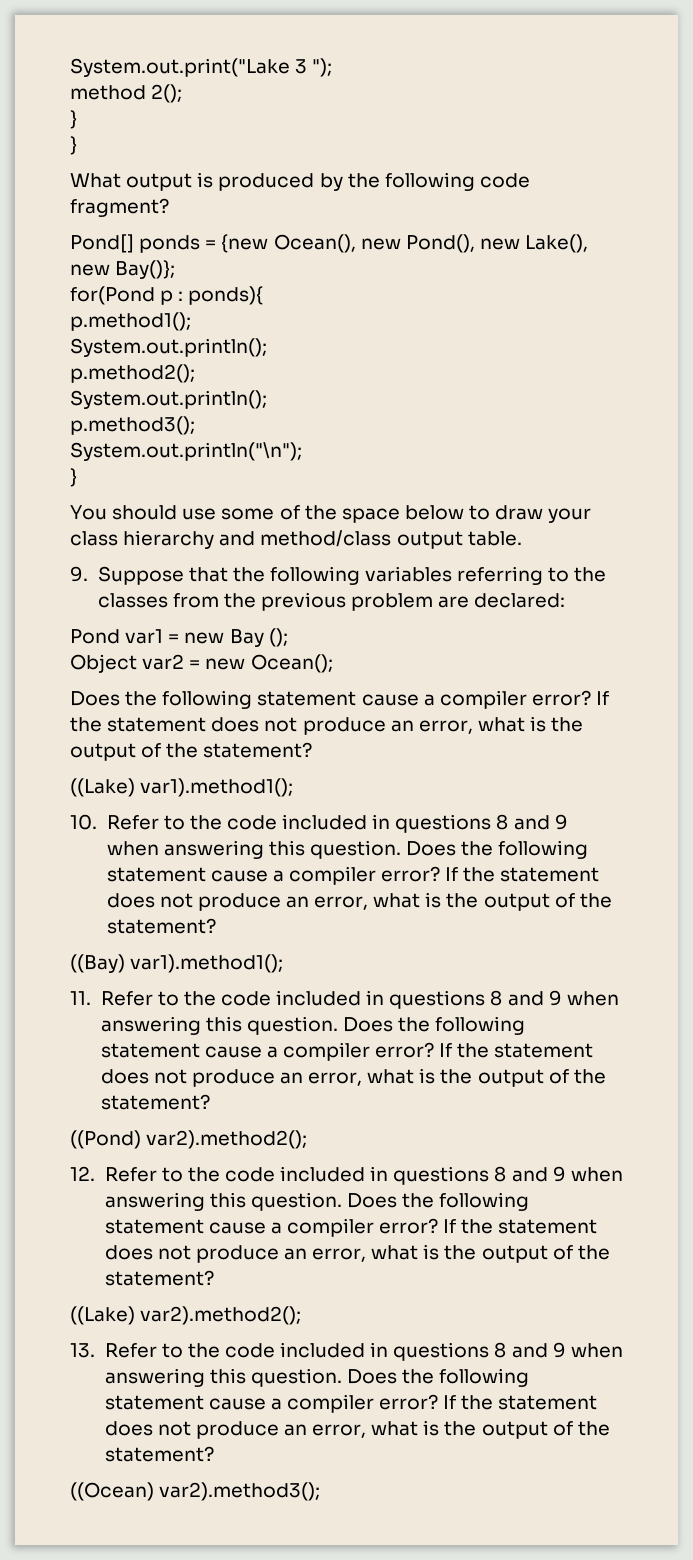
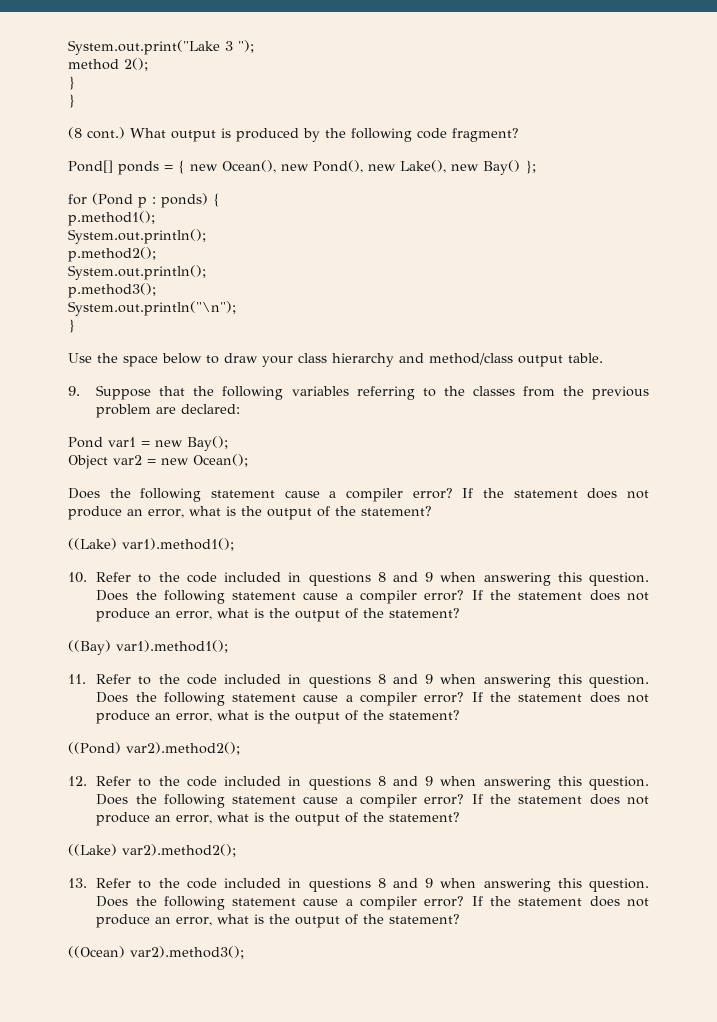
+ (8 cont.)
- Pond[] ponds = {new Ocean(), new Pond(), new Lake(), new Bay()};
- for(Pond p : ponds){
+ Pond[] ponds = { new Ocean(), new Pond(), new Lake(), new Bay() };
+ for (Pond p : ponds) {
- You should use some of the space below to draw your class hierarchy and method/class output table.
+ Use the space below to draw your class hierarchy and method/class output table.
- Pond var1 = new Bay ();
+ Pond var1 = new Bay();

